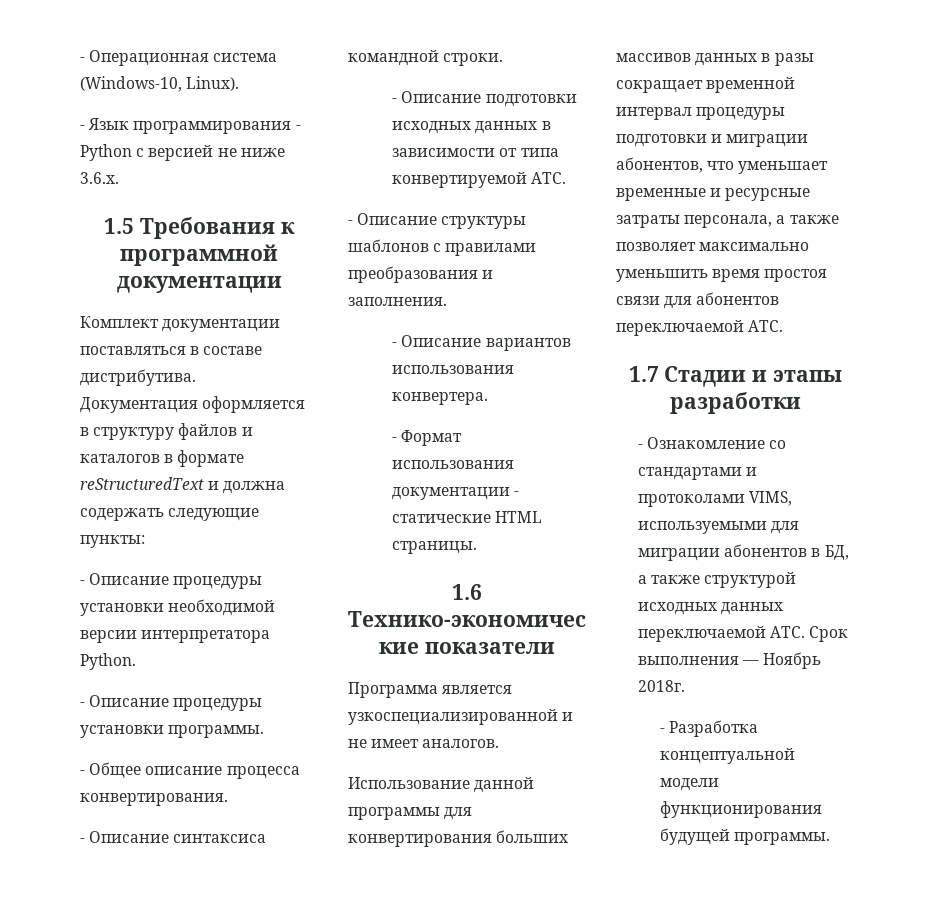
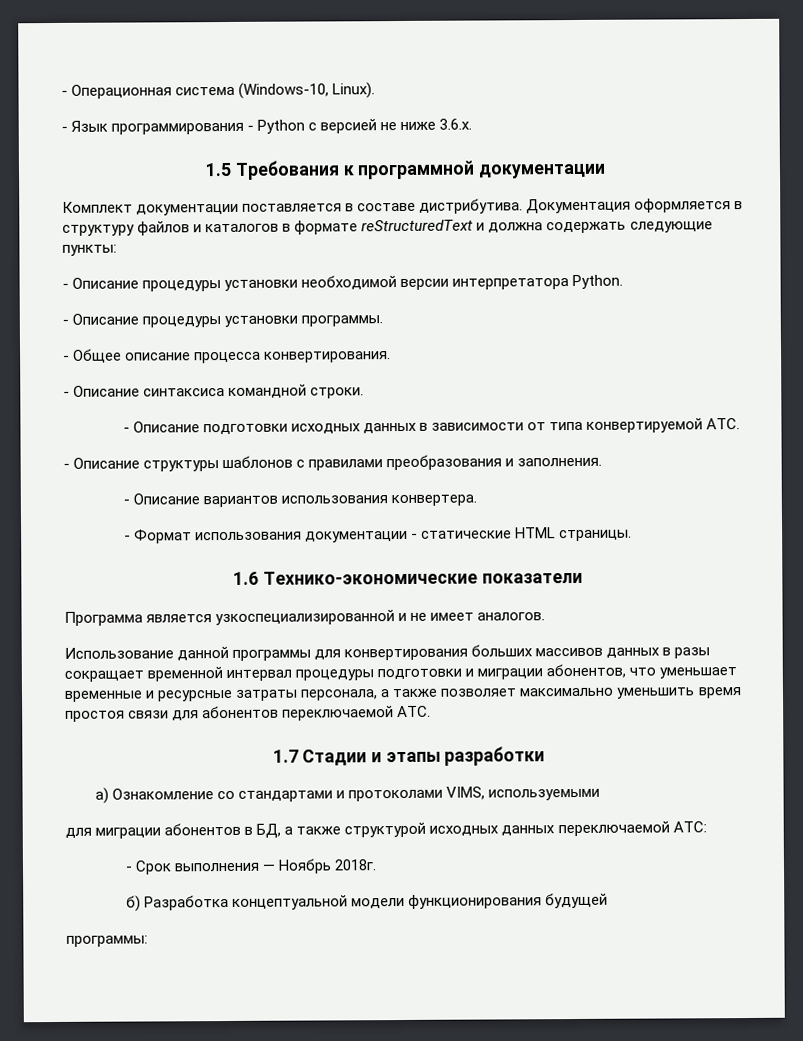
- Комплект документации поставляться в составе дистрибутива.
+ Комплект документации поставляется в составе дистрибутива.
- - Ознакомление со стандартами и протоколами VIMS, используемыми для миграции абонентов в БД, а также структурой исходных данных переключаемой АТС. Срок выполнения — Ноябрь 2018г.
+ а) Ознакомление со стандартами и протоколами VIMS, используемыми
+ для миграции абонентов в БД, а также структурой исходных данных переключаемой АТС:
+ - Срок выполнения — Ноябрь 2018г.
- - Разработка концептуальной модели функционирования будущей программы.
+ б) Разработка концептуальной модели функционирования будущей
+ программы:

